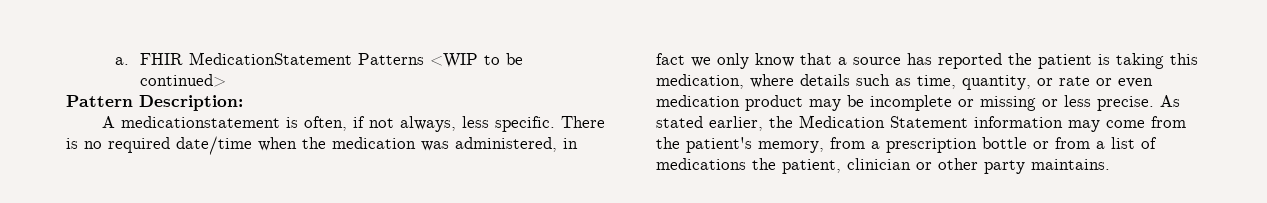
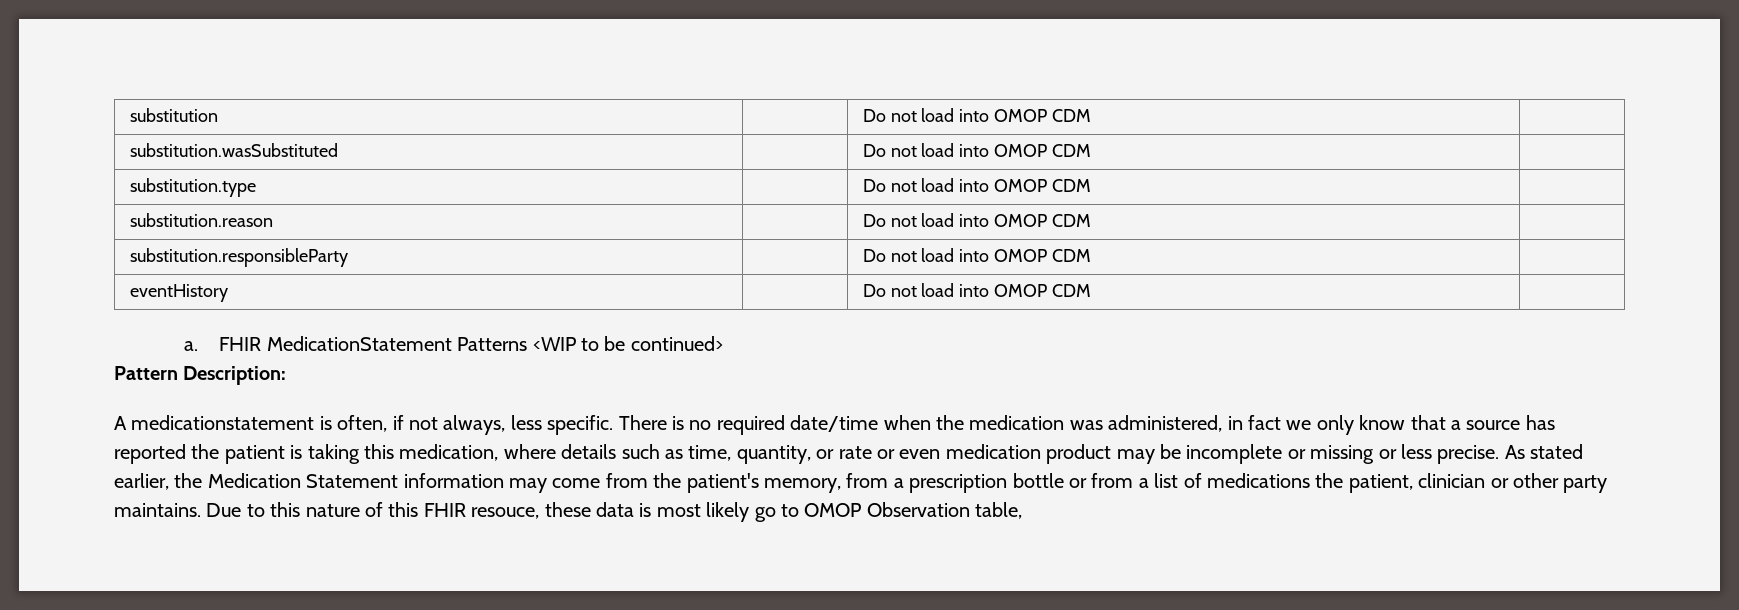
+ substitution | | Do not load into OMOP CDM |
+ substitution.wasSubstituted | | Do not load into OMOP CDM |
+ substitution.type | | Do not load into OMOP CDM |
+ substitution.reason | | Do not load into OMOP CDM |
+ substitution.responsibleParty | | Do not load into OMOP CDM |
+ eventHistory | | Do not load into OMOP CDM |
+ Due to this nature of this FHIR resouce, these data is most likely go to OMOP Observation table,

